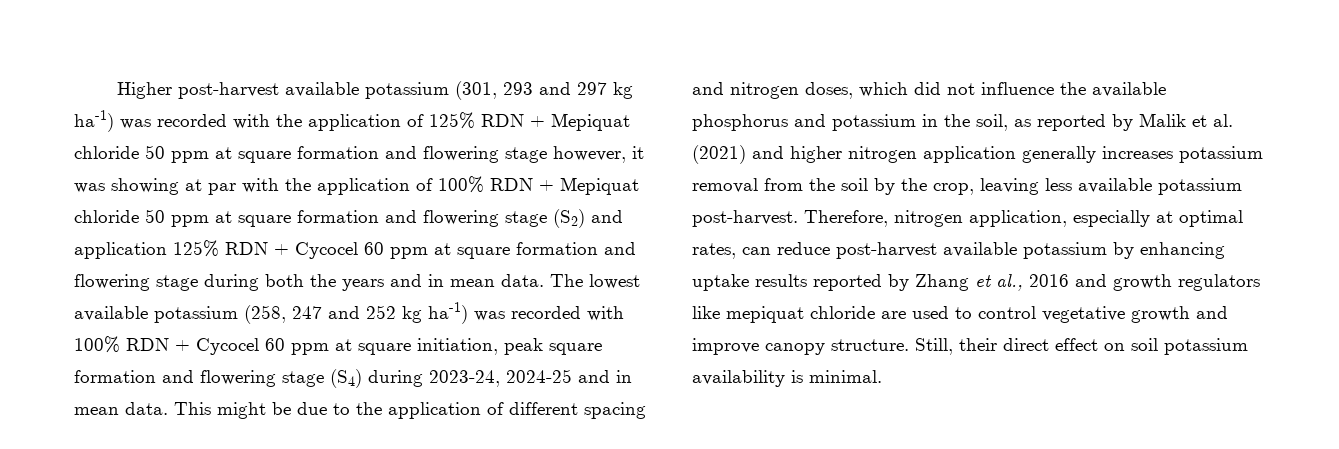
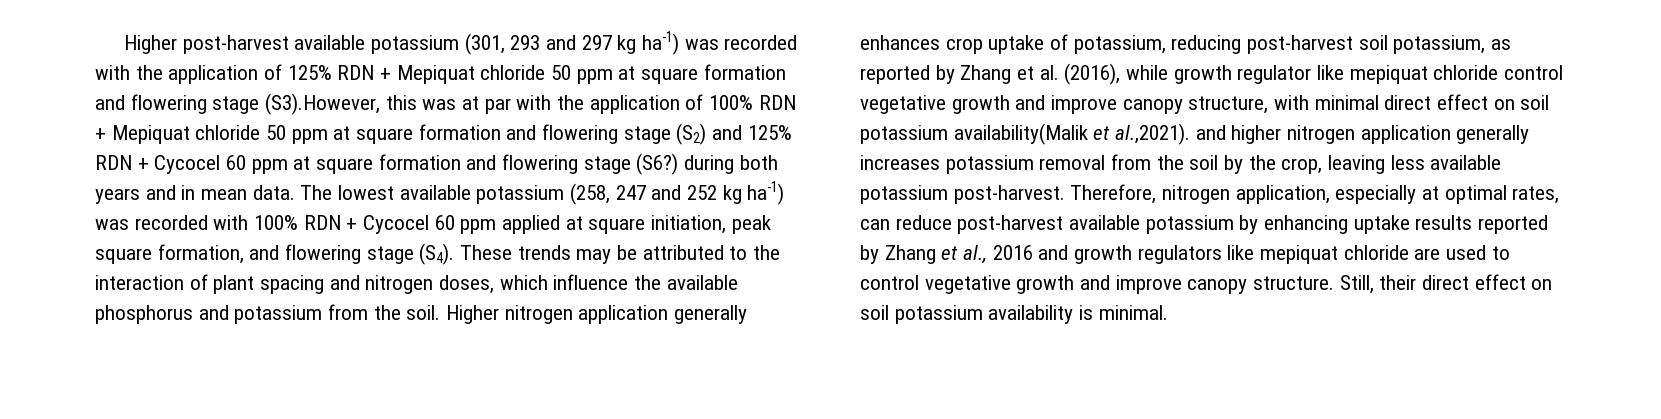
- Higher post-harvest available potassium (301, 293 and 297 kg ha-1) was recorded with the application of 125% RDN + Mepiquat chloride 50 ppm at square formation and flowering stage however, it was showing at par with the application of 100% RDN + Mepiquat chloride 50 ppm at square formation and flowering stage (S2) and application 125% RDN + Cycocel 60 ppm at square formation and flowering stage during both the years and in mean data.
+ Higher post-harvest available potassium (301, 293 and 297 kg ha-1) was recorded with the application of 125% RDN + Mepiquat chloride 50 ppm at square formation and flowering stage (S3).However, this was at par with the application of 100% RDN + Mepiquat chloride 50 ppm at square formation and flowering stage (S2) and 125% RDN + Cycocel 60 ppm at square formation and flowering stage (S6?) during both years and in mean data.
- The lowest available potassium (258, 247 and 252 kg ha-1) was recorded with 100% RDN + Cycocel 60 ppm at square initiation, peak square formation and flowering stage (S4) during 2023-24, 2024-25 and in mean data. This might be due to the application of different spacing and nitrogen doses, which did not influence the available phosphorus and potassium in the soil, as reported by Malik et al. (2021) and higher nitrogen application generally increases potassium removal from the soil by the crop, leaving less available potassium post-harvest.
+ The lowest available potassium (258, 247 and 252 kg ha-1) was recorded with 100% RDN + Cycocel 60 ppm applied at square initiation, peak square formation, and flowering stage (S4). These trends may be attributed to the interaction of plant spacing and nitrogen doses, which influence the available phosphorus and potassium from the soil. Higher nitrogen application generally enhances crop uptake of potassium, reducing post-harvest soil potassium, as reported by Zhang et al. (2016), while growth regulator like mepiquat chloride control vegetative growth and improve canopy structure, with minimal direct effect on soil potassium availability(Malik et al.,2021). and higher nitrogen application generally increases potassium removal from the soil by the crop, leaving less available potassium post-harvest.

